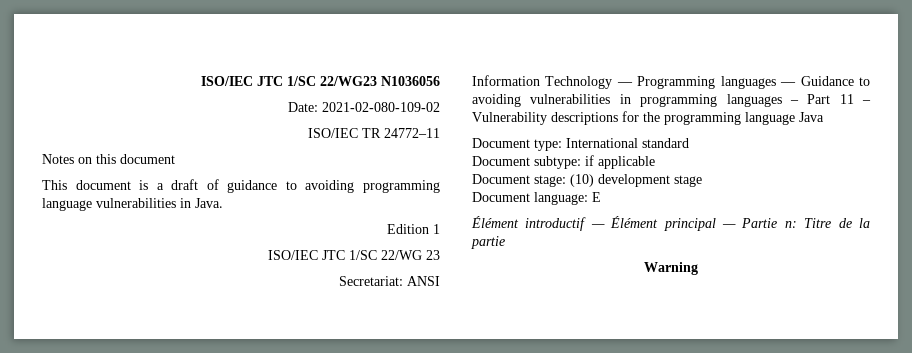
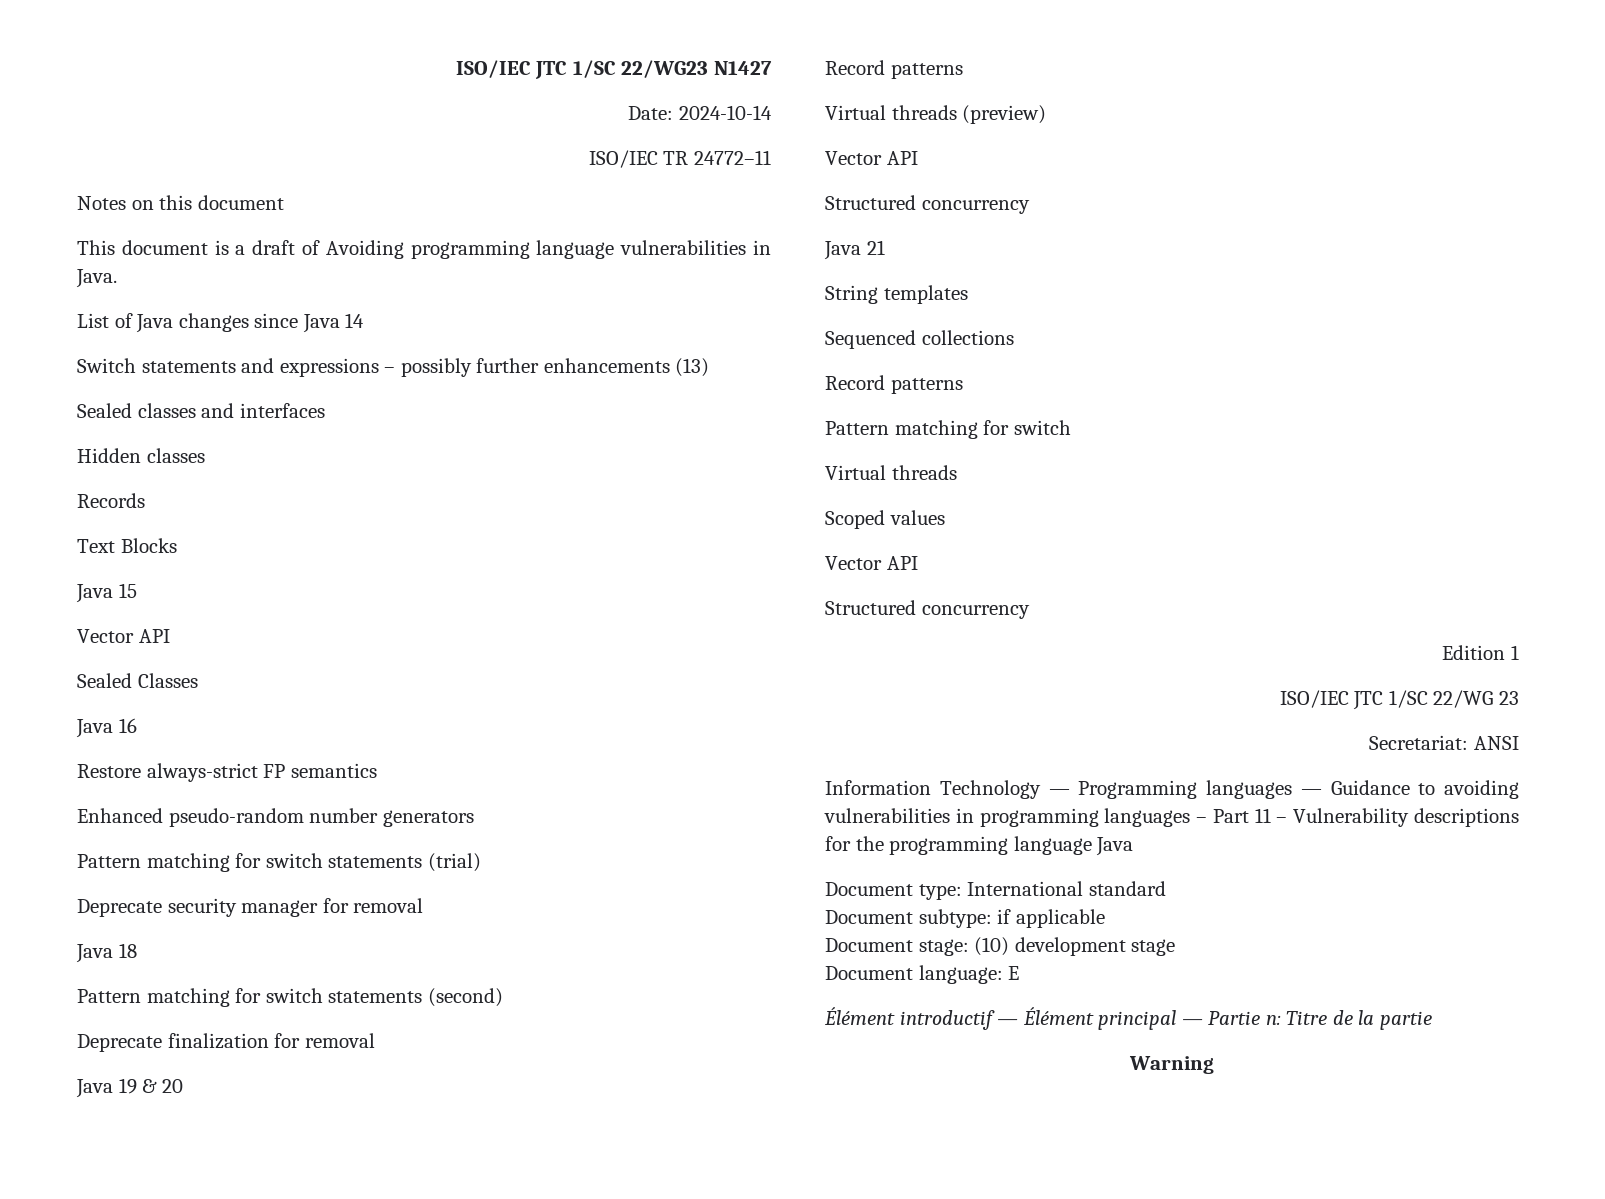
- ISO/IEC JTC 1/SC 22/WG23 N1036056
+ ISO/IEC JTC 1/SC 22/WG23 N1427
- Date: 2021-02-080-109-02
+ Date: 2024-10-14
- This document is a draft of guidance to avoiding programming language vulnerabilities in Java.
+ This document is a draft of Avoiding programming language vulnerabilities in Java.
+ List of Java changes since Java 14
+ Switch statements and expressions – possibly further enhancements (13)
+ Sealed classes and interfaces
+ Hidden classes
+ Records
+ Text Blocks
+ Java 15
+ Vector API
+ Sealed Classes
+ Java 16
+ Restore always-strict FP semantics
+ Enhanced pseudo-random number generators
+ Pattern matching for switch statements (trial)
+ Deprecate security manager for removal
+ Java 18
+ Pattern matching for switch statements (second)
+ Deprecate finalization for removal
+ Java 19 & 20
+ Record patterns
+ Virtual threads (preview)
+ Vector API
+ Structured concurrency
+ Java 21
+ String templates
+ Sequenced collections
+ Record patterns
+ Pattern matching for switch
+ Virtual threads
+ Scoped values
+ Vector API
+ Structured concurrency

